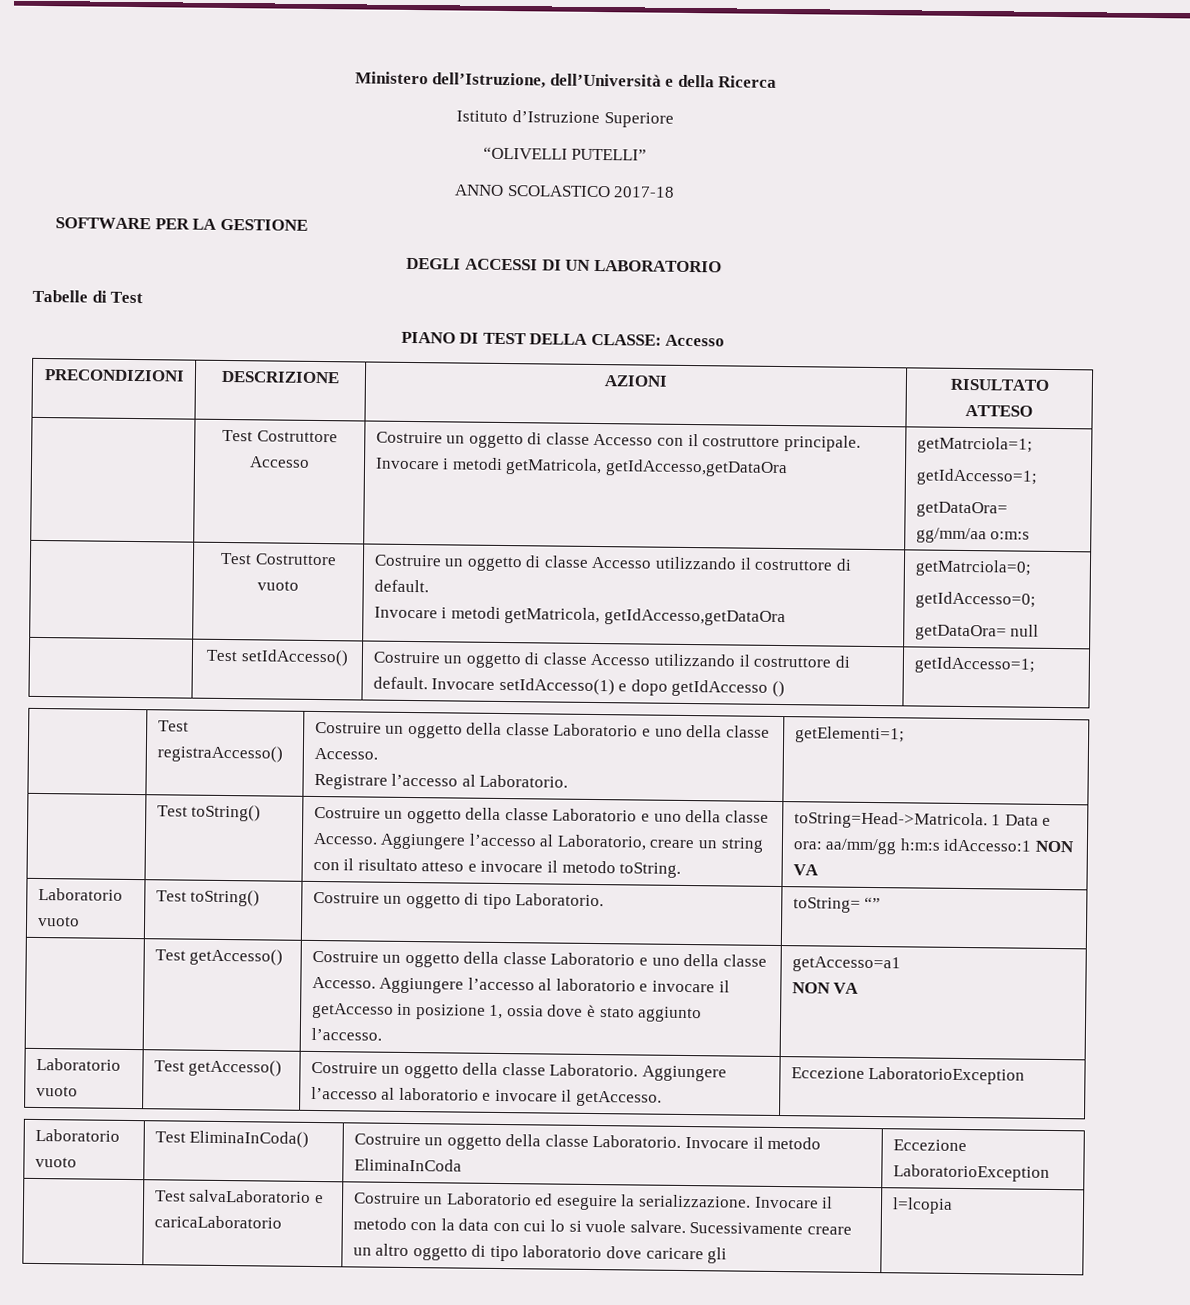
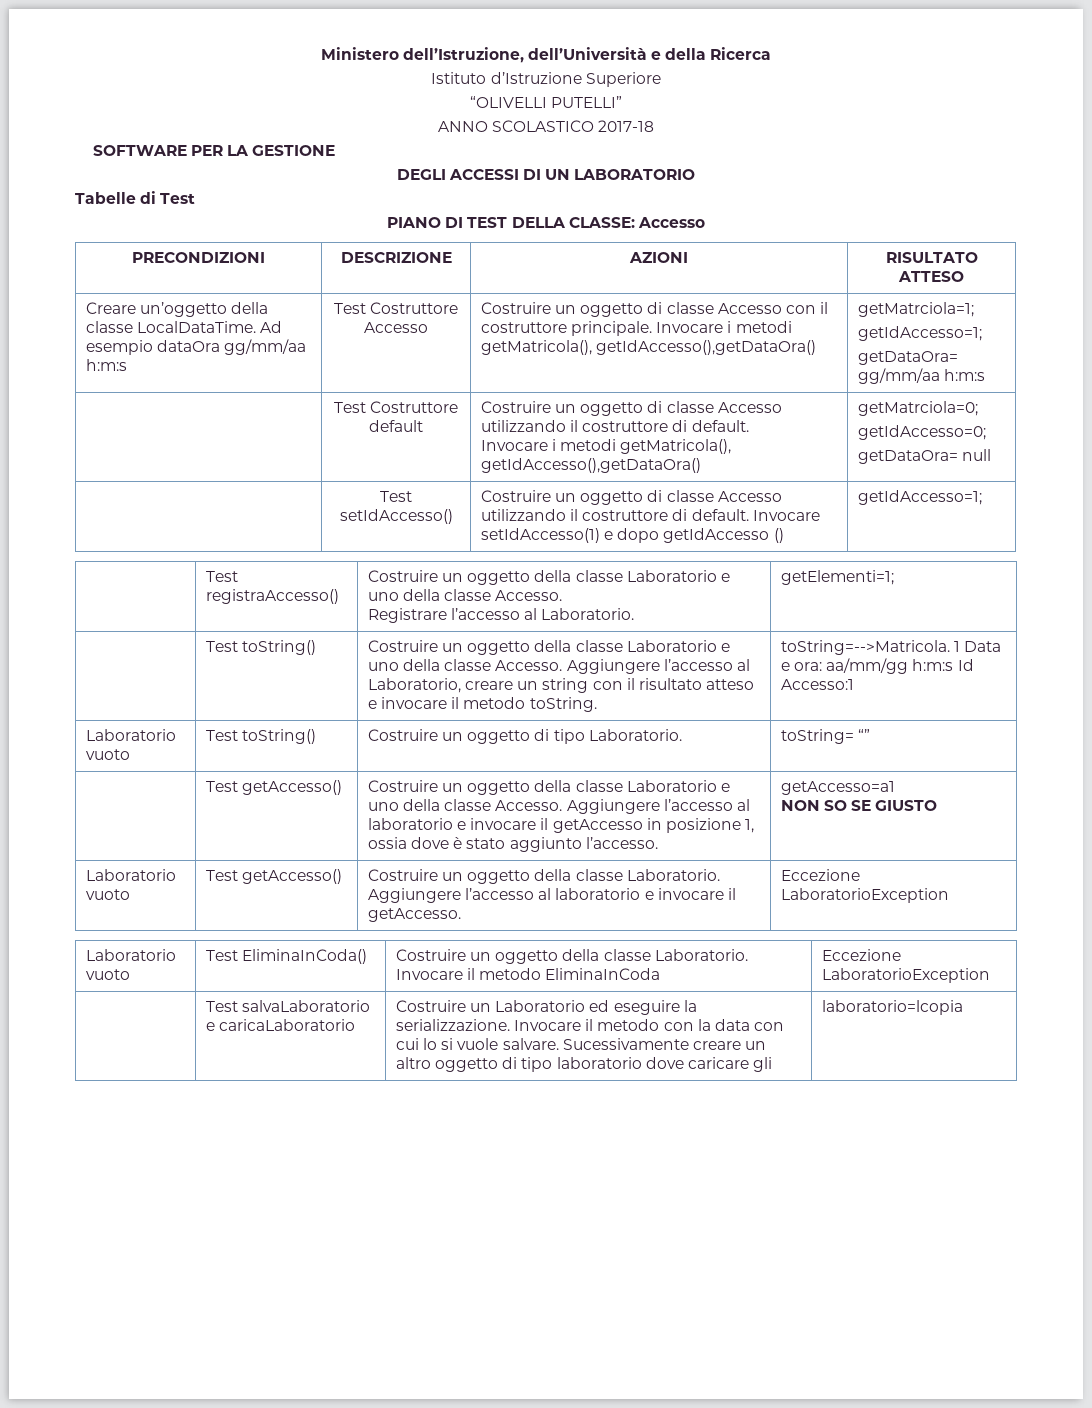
- | Test Costruttore Accesso | Costruire un oggetto di classe Accesso con il costruttore principale. Invocare i metodi getMatricola, getIdAccesso,getDataOra | getMatrciola=1;
+ Creare un’oggetto della classe LocalDataTime. Ad esempio dataOra gg/mm/aa h:m:s | Test Costruttore Accesso | Costruire un oggetto di classe Accesso con il costruttore principale. Invocare i metodi getMatricola(), getIdAccesso(),getDataOra() | getMatrciola=1;
  getIdAccesso=1;
- getDataOra= gg/mm/aa o:m:s
- | Test Costruttore vuoto | Costruire un oggetto di classe Accesso utilizzando il costruttore di default.
- Invocare i metodi getMatricola, getIdAccesso,getDataOra | getMatrciola=0;
+ getDataOra= gg/mm/aa h:m:s
+ | Test Costruttore default | Costruire un oggetto di classe Accesso utilizzando il costruttore di default.
+ Invocare i metodi getMatricola(), getIdAccesso(),getDataOra() | getMatrciola=0;
- | Test toString() | Costruire un oggetto della classe Laboratorio e uno della classe Accesso. Aggiungere l’accesso al Laboratorio, creare un string con il risultato atteso e invocare il metodo toString. | toString=Head->Matricola. 1 Data e ora: aa/mm/gg h:m:s idAccesso:1 NON VA
+ | Test toString() | Costruire un oggetto della classe Laboratorio e uno della classe Accesso. Aggiungere l’accesso al Laboratorio, creare un string con il risultato atteso e invocare il metodo toString. | toString=-->Matricola. 1 Data e ora: aa/mm/gg h:m:s Id Accesso:1
  | Test getAccesso() | Costruire un oggetto della classe Laboratorio e uno della classe Accesso. Aggiungere l’accesso al laboratorio e invocare il getAccesso in posizione 1, ossia dove è stato aggiunto l’accesso. | getAccesso=a1
- NON VA
+ NON SO SE GIUSTO
- | Test salvaLaboratorio e caricaLaboratorio | Costruire un Laboratorio ed eseguire la serializzazione. Invocare il metodo con la data con cui lo si vuole salvare. Sucessivamente creare un altro oggetto di tipo laboratorio dove caricare gli | l=lcopia
+ | Test salvaLaboratorio e caricaLaboratorio | Costruire un Laboratorio ed eseguire la serializzazione. Invocare il metodo con la data con cui lo si vuole salvare. Sucessivamente creare un altro oggetto di tipo laboratorio dove caricare gli | laboratorio=lcopia

